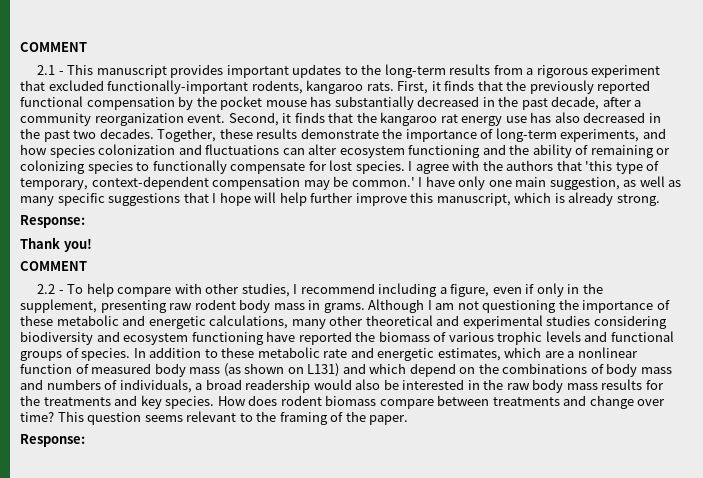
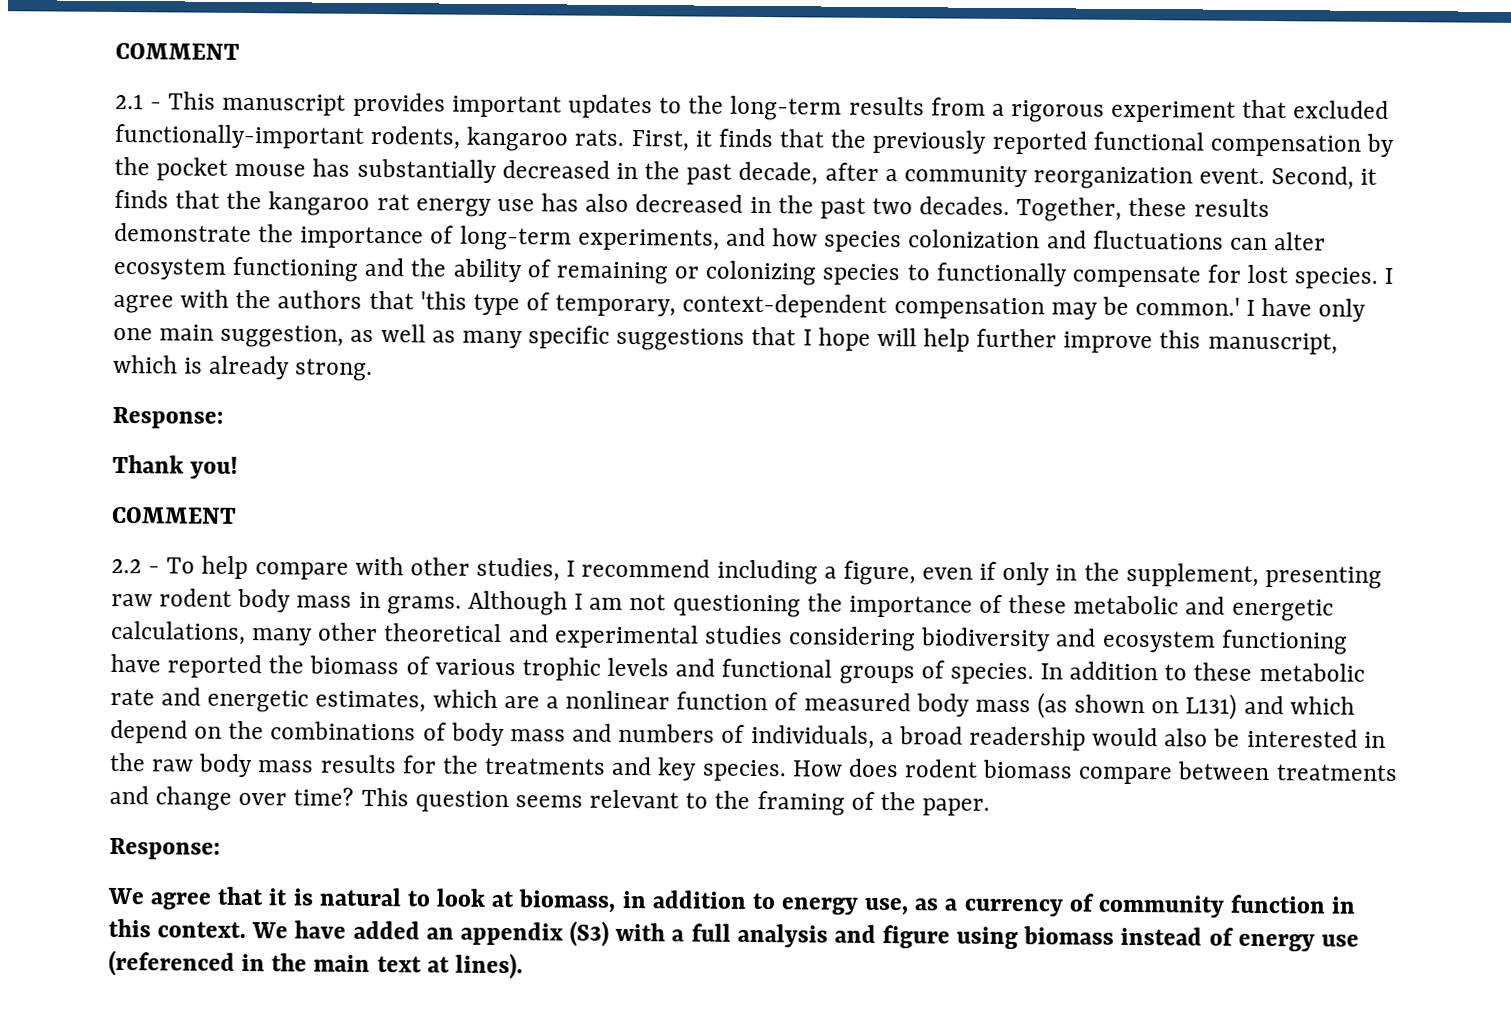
+ We agree that it is natural to look at biomass, in addition to energy use, as a currency of community function in this context. We have added an appendix (S3) with a full analysis and figure using biomass instead of energy use (referenced in the main text at lines).

